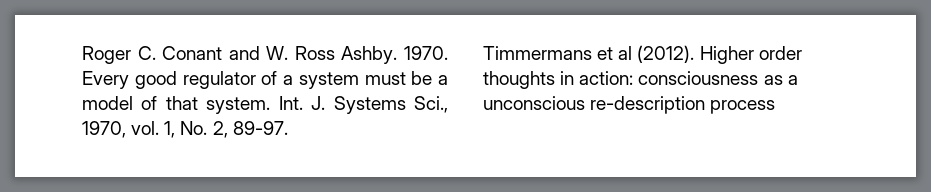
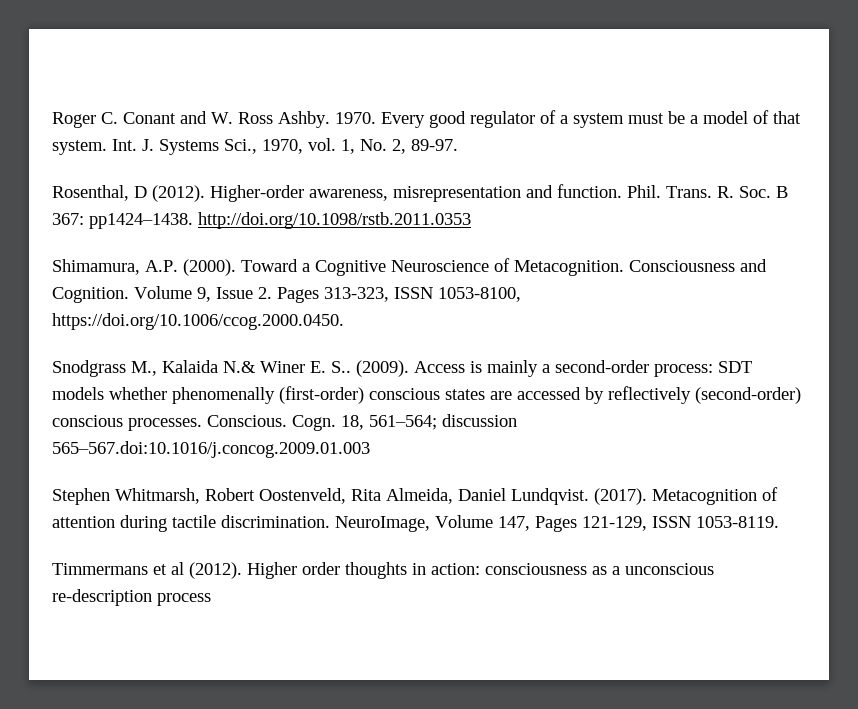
+ Rosenthal, D (2012). Higher-order awareness, misrepresentation and function. Phil. Trans. R. Soc. B 367: pp1424–1438. http://doi.org/10.1098/rstb.2011.0353
+ Shimamura, A.P. (2000). Toward a Cognitive Neuroscience of Metacognition. Consciousness and Cognition. Volume 9, Issue 2. Pages 313-323, ISSN 1053-8100, https://doi.org/10.1006/ccog.2000.0450.
+ Snodgrass M., Kalaida N.& Winer E. S.. (2009). Access is mainly a second-order process: SDT models whether phenomenally (first-order) conscious states are accessed by reflectively (second-order) conscious processes. Conscious. Cogn. 18, 561–564; discussion 565–567.doi:10.1016/j.concog.2009.01.003
+ Stephen Whitmarsh, Robert Oostenveld, Rita Almeida, Daniel Lundqvist. (2017). Metacognition of attention during tactile discrimination. NeuroImage, Volume 147, Pages 121-129, ISSN 1053-8119.

